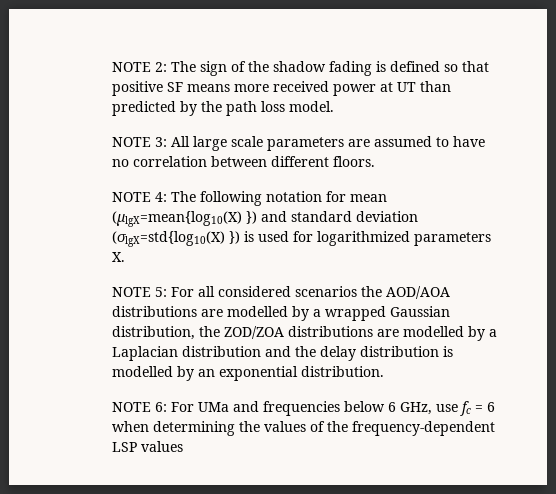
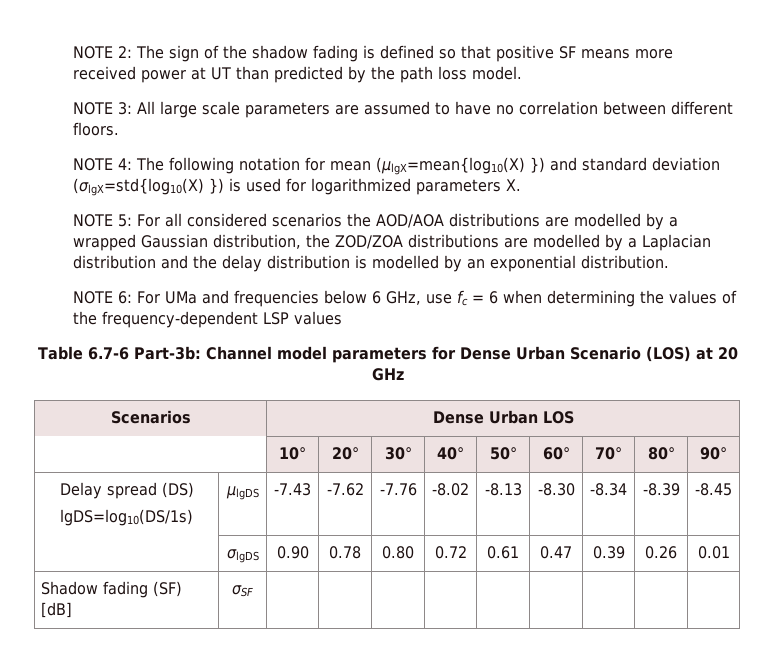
+ Table 6.7-6 Part-3b: Channel model parameters for Dense Urban Scenario (LOS) at 20 GHz
+ Scenarios | Dense Urban LOS
+ | 10° | 20° | 30° | 40° | 50° | 60° | 70° | 80° | 90°
+ Delay spread (DS)
+ lgDS=log10(DS/1s) | μlgDS | -7.43 | -7.62 | -7.76 | -8.02 | -8.13 | -8.30 | -8.34 | -8.39 | -8.45
+ | σlgDS | 0.90 | 0.78 | 0.80 | 0.72 | 0.61 | 0.47 | 0.39 | 0.26 | 0.01
+ Shadow fading (SF) [dB] | σSF | | | | | | | | |

